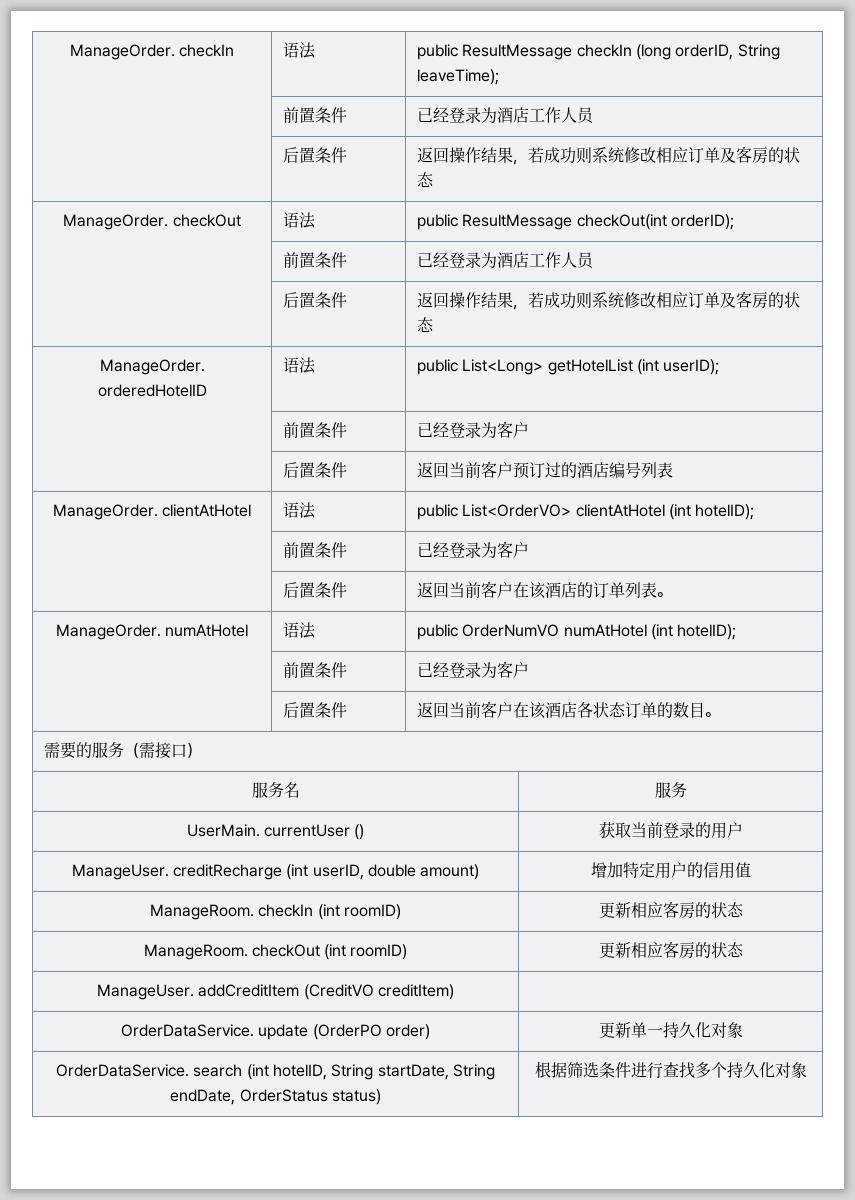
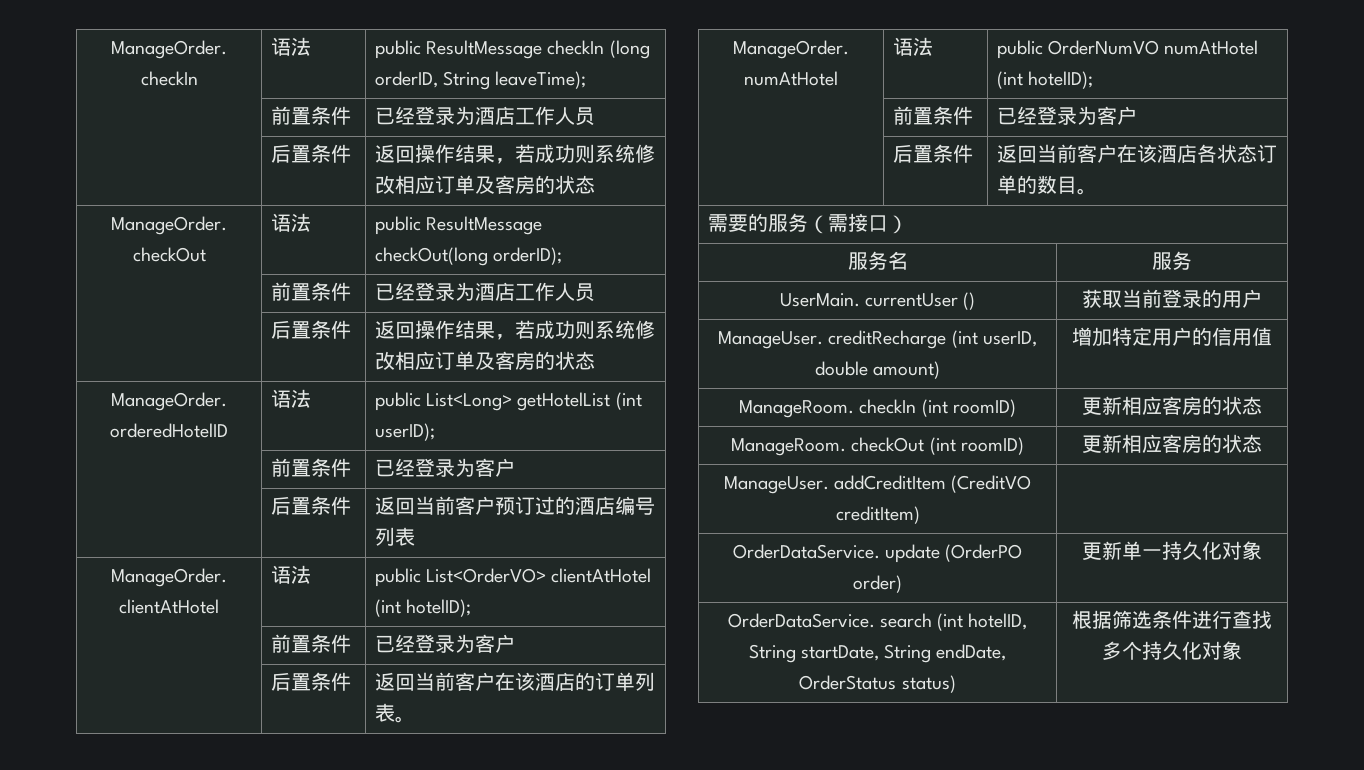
- ManageOrder. checkOut | 语法 | public ResultMessage checkOut(int orderID);
+ ManageOrder. checkOut | 语法 | public ResultMessage checkOut(long orderID);

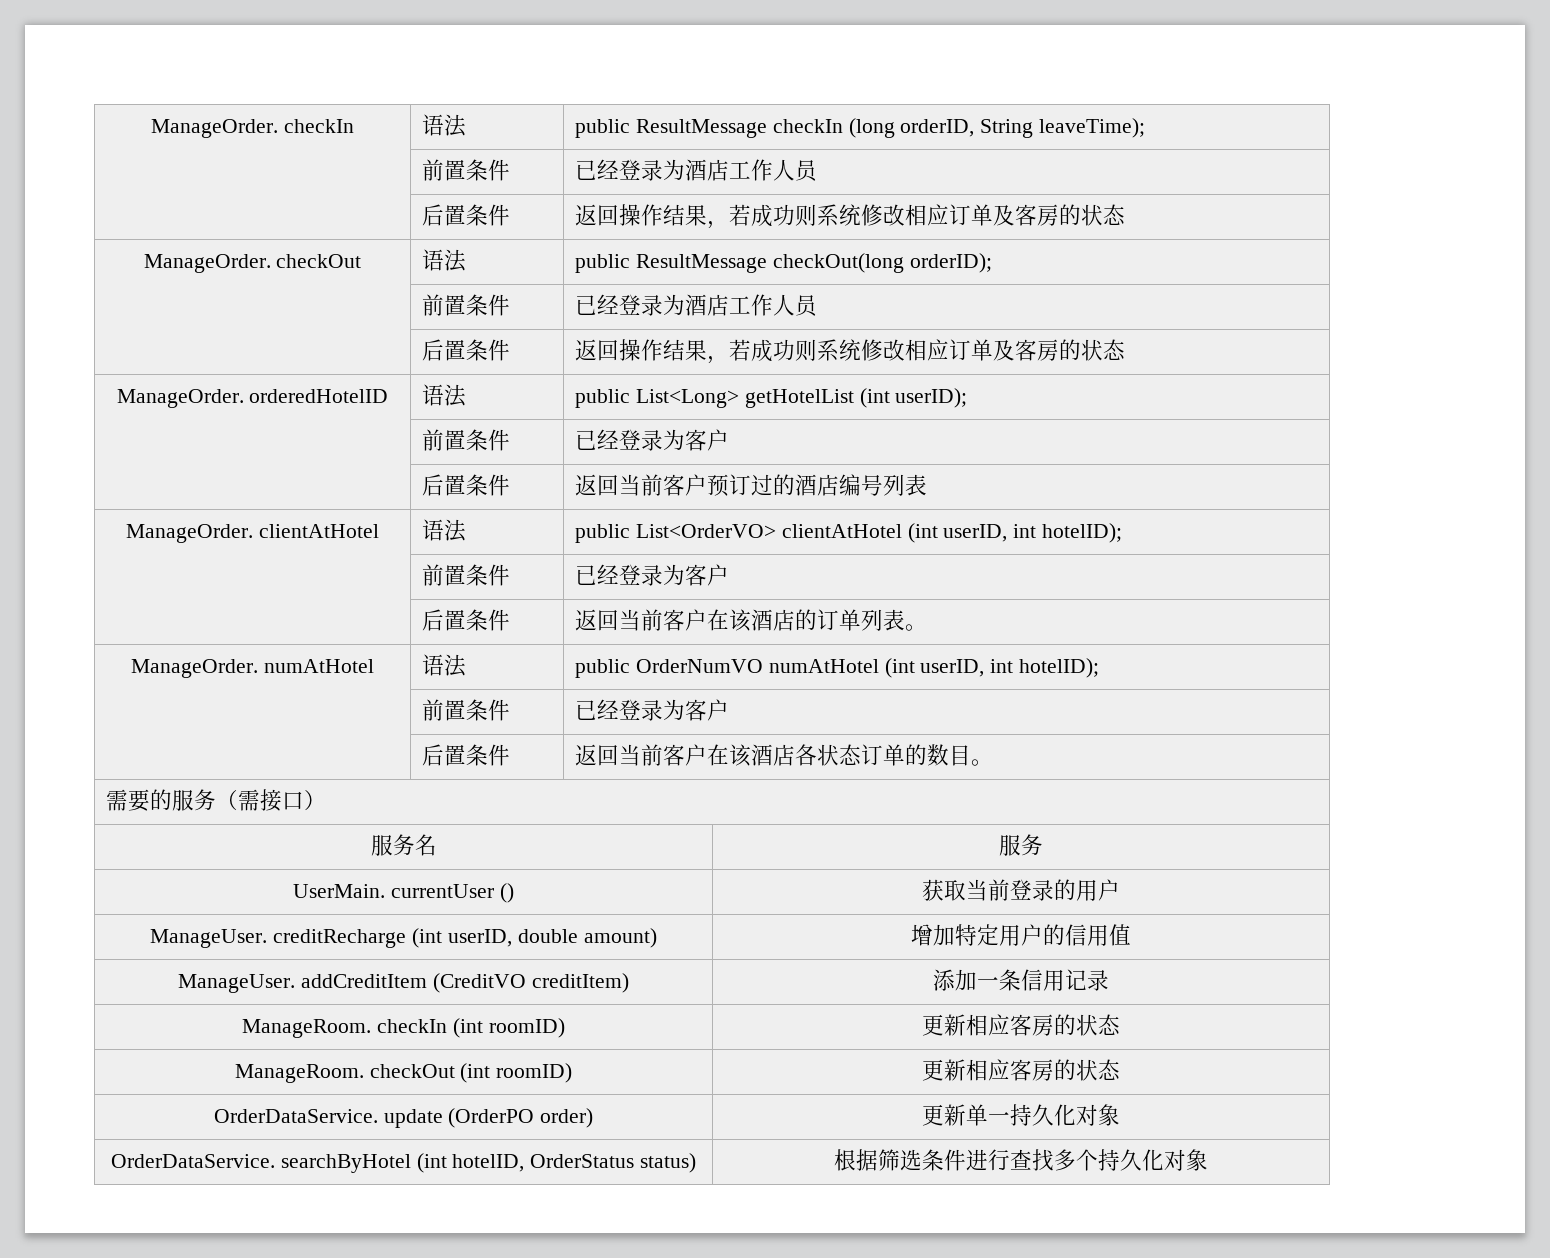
- ManageOrder. clientAtHotel | 语法 | public List<OrderVO> clientAtHotel (int hotelID);
+ ManageOrder. clientAtHotel | 语法 | public List<OrderVO> clientAtHotel (int userID, int hotelID);
- ManageOrder. numAtHotel | 语法 | public OrderNumVO numAtHotel (int hotelID);
+ ManageOrder. numAtHotel | 语法 | public OrderNumVO numAtHotel (int userID, int hotelID);
+ ManageUser. addCreditItem (CreditVO creditItem) | 添加一条信用记录
- ManageUser. addCreditItem (CreditVO creditItem) |
- OrderDataService. search (int hotelID, String startDate, String endDate, OrderStatus status) | 根据筛选条件进行查找多个持久化对象
+ OrderDataService. searchByHotel (int hotelID, OrderStatus status) | 根据筛选条件进行查找多个持久化对象

